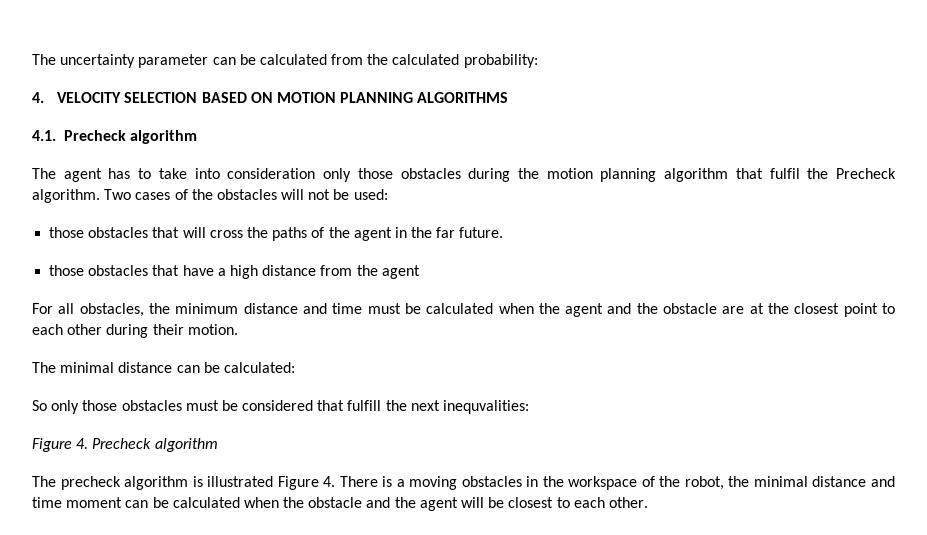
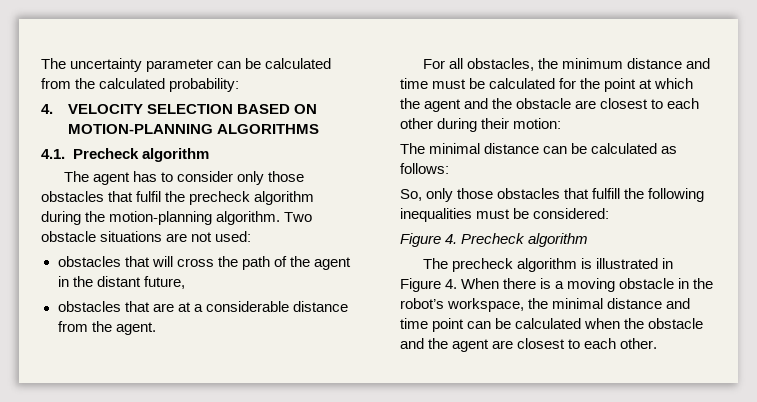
- 4. VELOCITY SELECTION BASED ON MOTION PLANNING ALGORITHMS
+ 4. VELOCITY SELECTION BASED ON MOTION-PLANNING ALGORITHMS
- The agent has to take into consideration only those obstacles during the motion planning algorithm that fulfil the Precheck algorithm. Two cases of the obstacles will not be used:
+ The agent has to consider only those obstacles that fulfil the precheck algorithm during the motion-planning algorithm. Two obstacle situations are not used:
- those obstacles that will cross the paths of the agent in the far future.
- those obstacles that have a high distance from the agent
+ obstacles that will cross the path of the agent in the distant future,
+ obstacles that are at a considerable distance from the agent.
- For all obstacles, the minimum distance and time must be calculated when the agent and the obstacle are at the closest point to each other during their motion.
+ For all obstacles, the minimum distance and time must be calculated for the point at which the agent and the obstacle are closest to each other during their motion:
- The minimal distance can be calculated:
- So only those obstacles must be considered that fulfill the next inequvalities:
+ The minimal distance can be calculated as follows:
+ So, only those obstacles that fulfill the following inequalities must be considered:
- The precheck algorithm is illustrated Figure 4. There is a moving obstacles in the workspace of the robot, the minimal distance and time moment can be calculated when the obstacle and the agent will be closest to each other.
+ The precheck algorithm is illustrated in Figure 4. When there is a moving obstacle in the robot’s workspace, the minimal distance and time point can be calculated when the obstacle and the agent are closest to each other.

